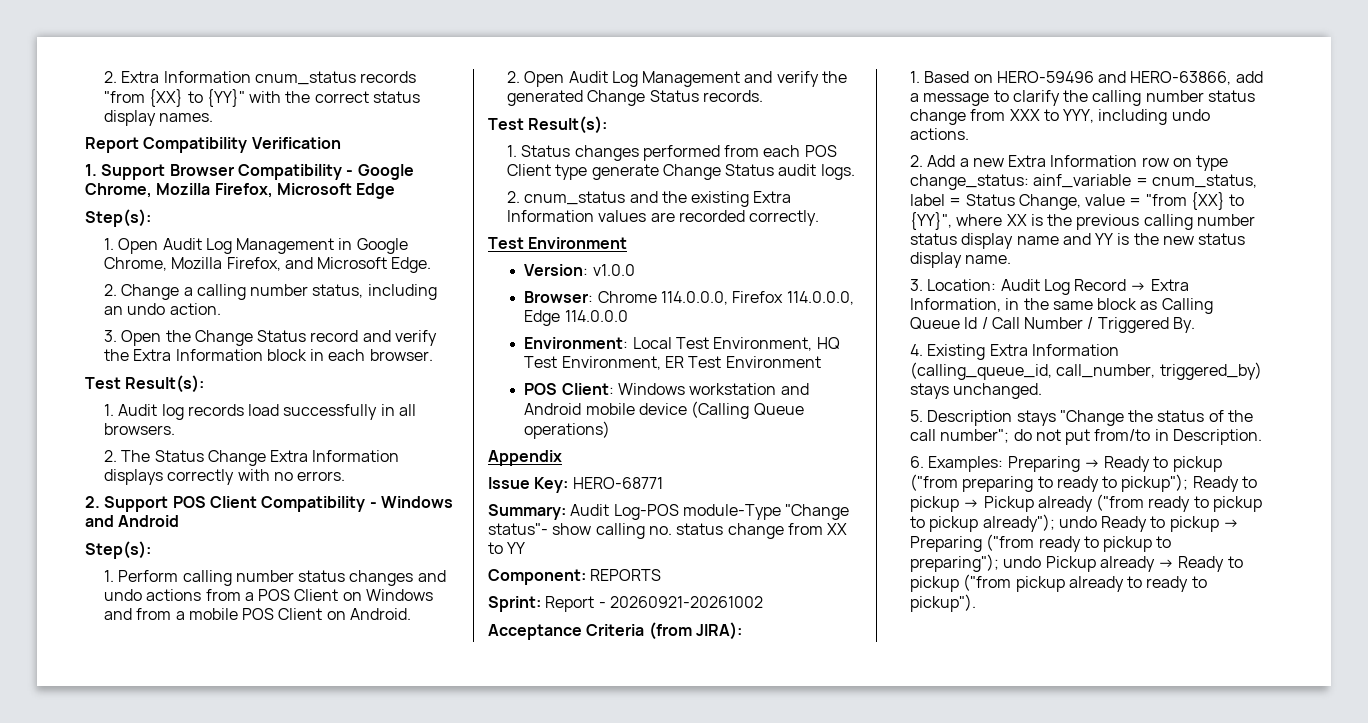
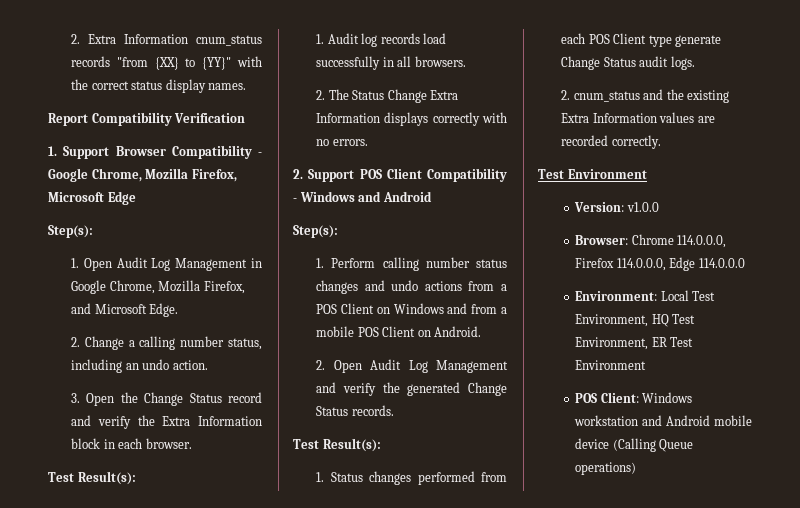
- Appendix
- Issue Key: HERO-68771
- Summary: Audit Log-POS module-Type "Change status"- show calling no. status change from XX to YY
- Component: REPORTS
- Sprint: Report - 20260921-20261002
- Acceptance Criteria (from JIRA):
- 1. Based on HERO-59496 and HERO-63866, add a message to clarify the calling number status change from XXX to YYY, including undo actions.
- 2. Add a new Extra Information row on type change_status: ainf_variable = cnum_status, label = Status Change, value = "from {XX} to {YY}", where XX is the previous calling number status display name and YY is the new status display name.
- 3. Location: Audit Log Record → Extra Information, in the same block as Calling Queue Id / Call Number / Triggered By.
- 4. Existing Extra Information (calling_queue_id, call_number, triggered_by) stays unchanged.
- 5. Description stays "Change the status of the call number"; do not put from/to in Description.
- 6. Examples: Preparing → Ready to pickup ("from preparing to ready to pickup"); Ready to pickup → Pickup already ("from ready to pickup to pickup already"); undo Ready to pickup → Preparing ("from ready to pickup to preparing"); undo Pickup already → Ready to pickup ("from pickup already to ready to pickup").

